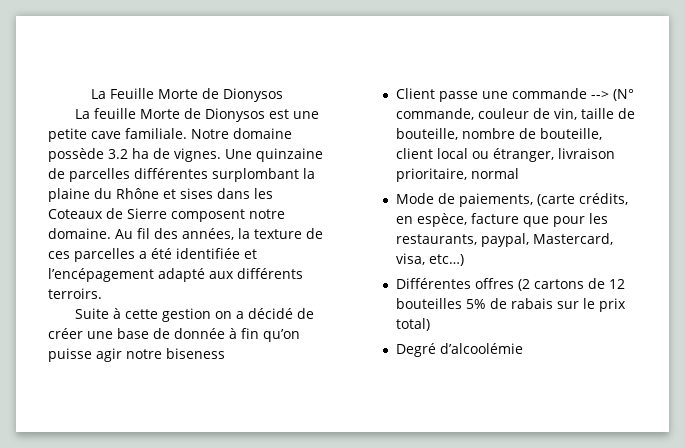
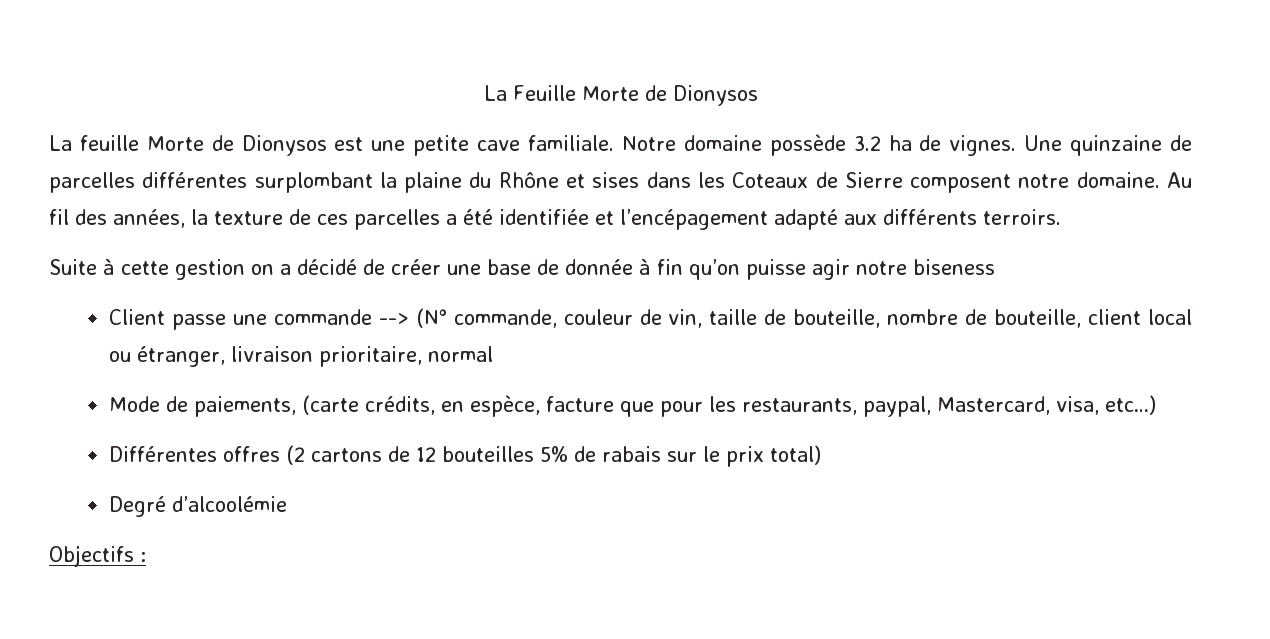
+ Objectifs :

